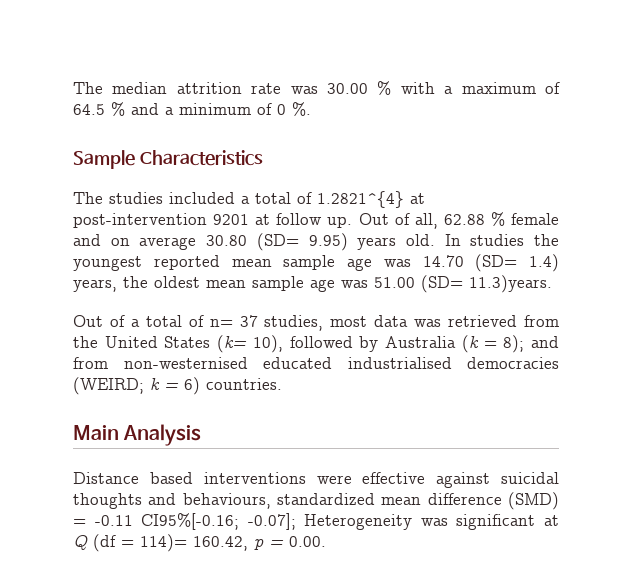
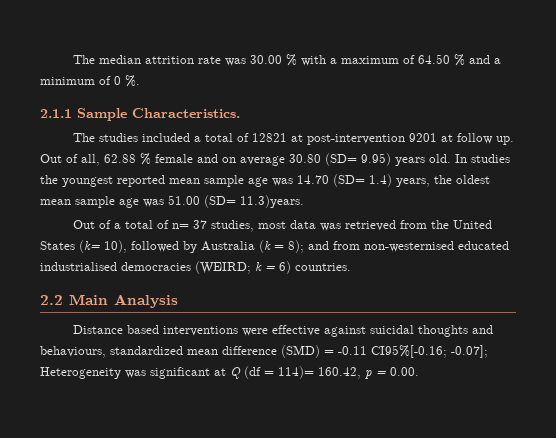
- The median attrition rate was 30.00 % with a maximum of 64.5 % and a minimum of 0 %.
+ The median attrition rate was 30.00 % with a maximum of 64.50 % and a minimum of 0 %.
- Sample Characteristics
+ 2.1.1 Sample Characteristics.
- The studies included a total of 1.2821^{4} at post-intervention 9201 at follow up.
+ The studies included a total of 12821 at post-intervention 9201 at follow up.
- Main Analysis
+ 2.2 Main Analysis

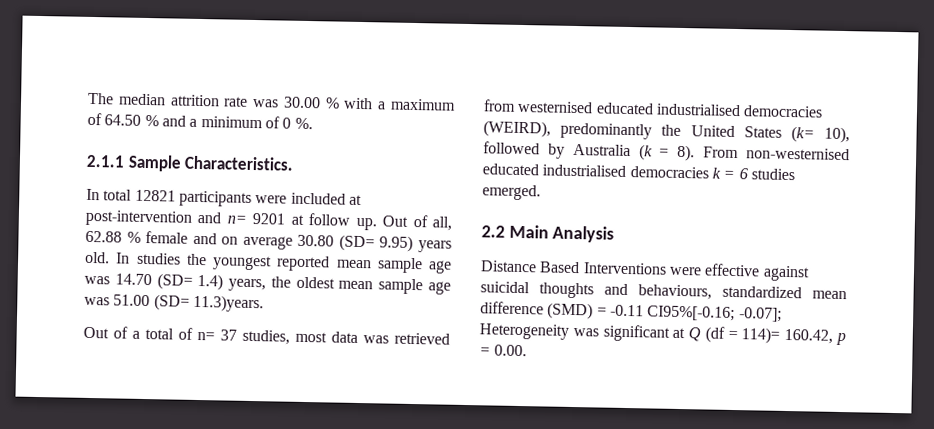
- The studies included a total of 12821 at post-intervention 9201 at follow up.
+ In total 12821 participants were included at post-intervention and n= 9201 at follow up.
- Out of a total of n= 37 studies, most data was retrieved from the United States (k= 10), followed by Australia (k = 8); and from non-westernised educated industrialised democracies (WEIRD; k = 6) countries.
+ Out of a total of n= 37 studies, most data was retrieved from westernised educated industrialised democracies (WEIRD), predominantly the United States (k= 10), followed by Australia (k = 8). From non-westernised educated industrialised democracies k = 6 studies emerged.
- Distance based interventions were effective against suicidal thoughts and behaviours, standardized mean difference (SMD) = -0.11 CI95%[-0.16; -0.07]; Heterogeneity was significant at Q (df = 114)= 160.42, p = 0.00.
+ Distance Based Interventions were effective against suicidal thoughts and behaviours, standardized mean difference (SMD) = -0.11 CI95%[-0.16; -0.07]; Heterogeneity was significant at Q (df = 114)= 160.42, p = 0.00.

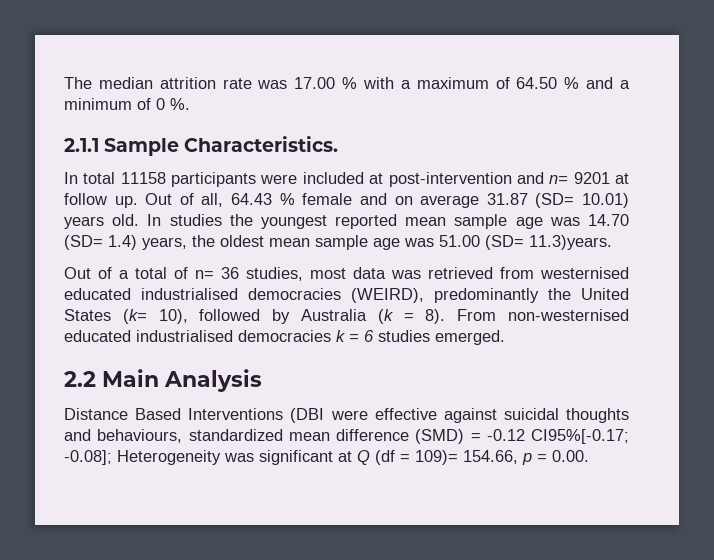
- The median attrition rate was 30.00 % with a maximum of 64.50 % and a minimum of 0 %.
+ The median attrition rate was 17.00 % with a maximum of 64.50 % and a minimum of 0 %.
- In total 12821 participants were included at post-intervention and n= 9201 at follow up.
+ In total 11158 participants were included at post-intervention and n= 9201 at follow up.
- Out of all, 62.88 % female and on average 30.80 (SD= 9.95) years old.
+ Out of all, 64.43 % female and on average 31.87 (SD= 10.01) years old.
- Out of a total of n= 37 studies, most data was retrieved from westernised educated industrialised democracies (WEIRD), predominantly the United States (k= 10), followed by Australia (k = 8).
+ Out of a total of n= 36 studies, most data was retrieved from westernised educated industrialised democracies (WEIRD), predominantly the United States (k= 10), followed by Australia (k = 8).
- Distance Based Interventions were effective against suicidal thoughts and behaviours, standardized mean difference (SMD) = -0.11 CI95%[-0.16; -0.07]; Heterogeneity was significant at Q (df = 114)= 160.42, p = 0.00.
+ Distance Based Interventions (DBI were effective against suicidal thoughts and behaviours, standardized mean difference (SMD) = -0.12 CI95%[-0.17; -0.08]; Heterogeneity was significant at Q (df = 109)= 154.66, p = 0.00.

